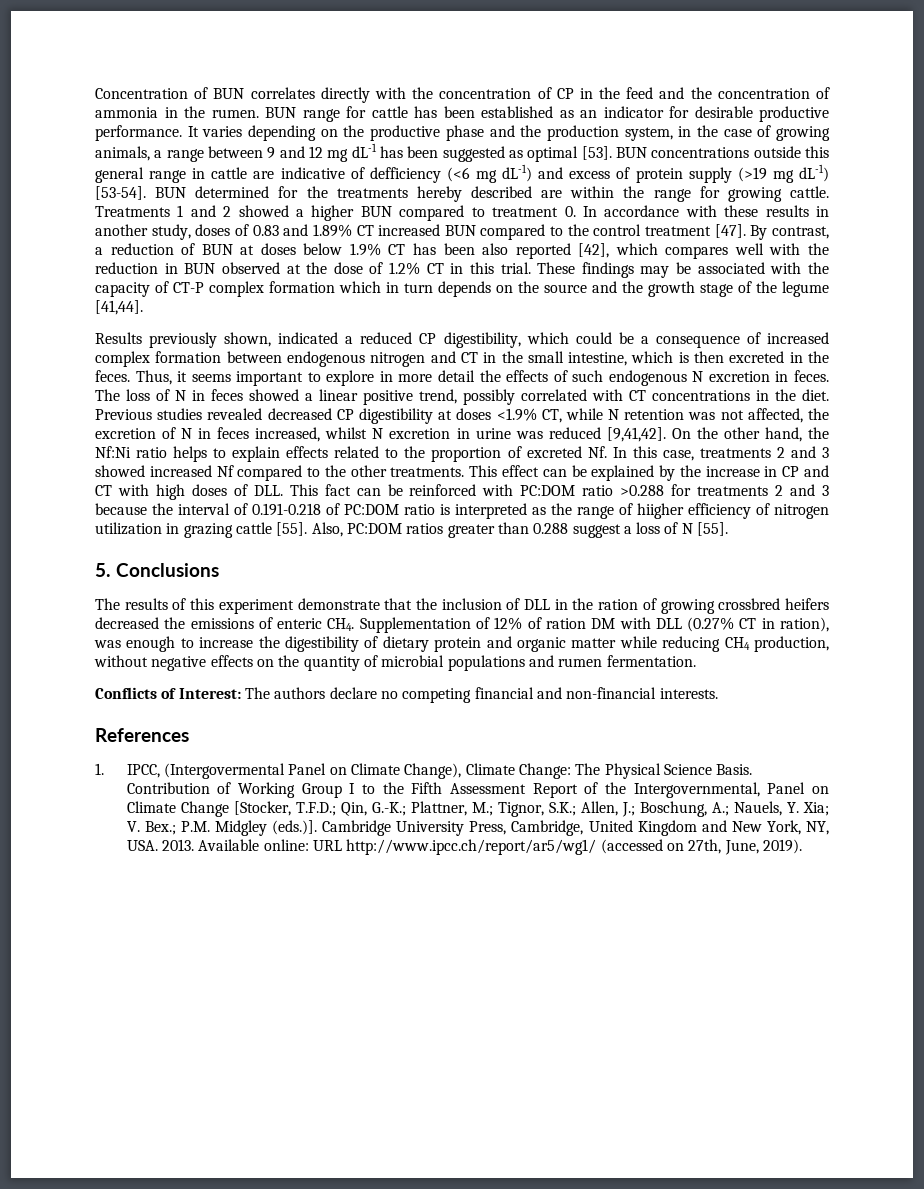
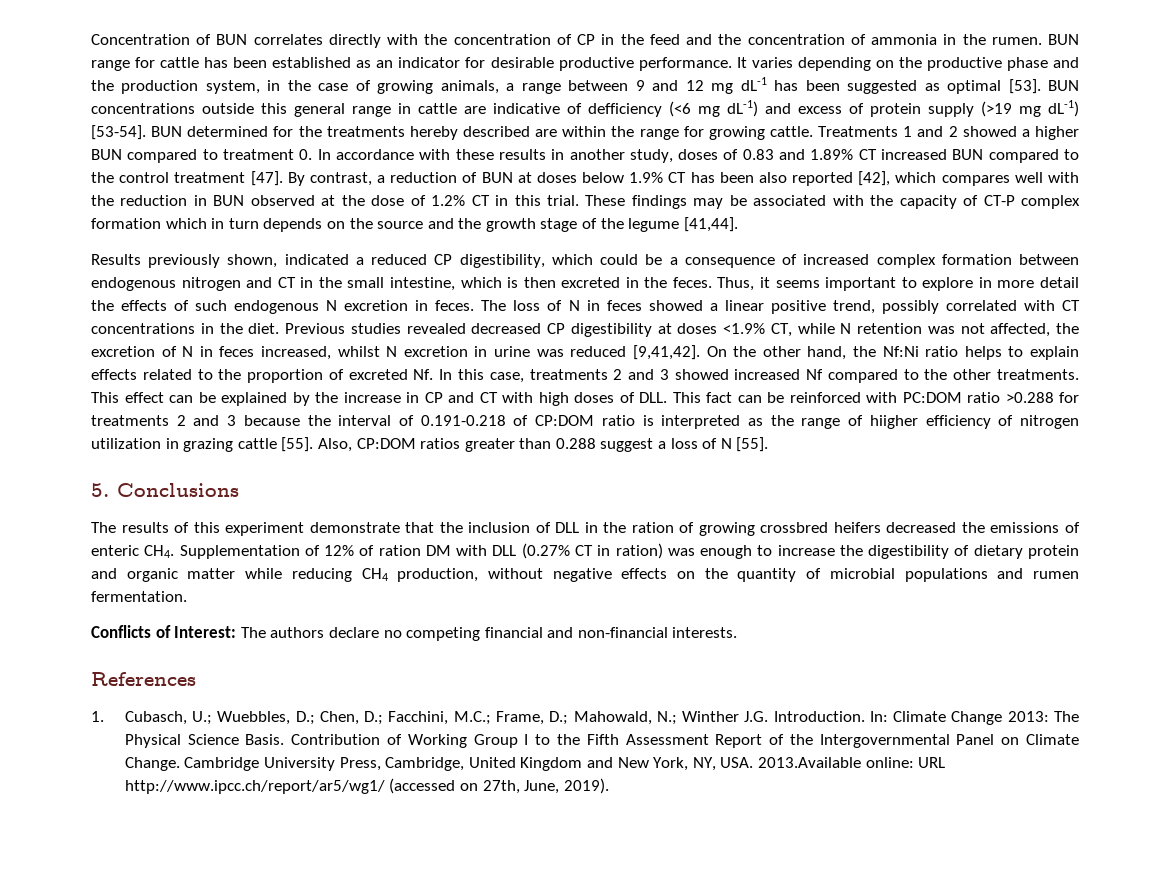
- This effect can be explained by the increase in CP and CT with high doses of DLL. This fact can be reinforced with PC:DOM ratio >0.288 for treatments 2 and 3 because the interval of 0.191-0.218 of PC:DOM ratio is interpreted as the range of hiigher efficiency of nitrogen utilization in grazing cattle [55].
+ This effect can be explained by the increase in CP and CT with high doses of DLL. This fact can be reinforced with PC:DOM ratio >0.288 for treatments 2 and 3 because the interval of 0.191-0.218 of CP:DOM ratio is interpreted as the range of hiigher efficiency of nitrogen utilization in grazing cattle [55].
- Also, PC:DOM ratios greater than 0.288 suggest a loss of N [55].
+ Also, CP:DOM ratios greater than 0.288 suggest a loss of N [55].
- The results of this experiment demonstrate that the inclusion of DLL in the ration of growing crossbred heifers decreased the emissions of enteric CH4. Supplementation of 12% of ration DM with DLL (0.27% CT in ration), was enough to increase the digestibility of dietary protein and organic matter while reducing CH4 production, without negative effects on the quantity of microbial populations and rumen fermentation.
+ The results of this experiment demonstrate that the inclusion of DLL in the ration of growing crossbred heifers decreased the emissions of enteric CH4. Supplementation of 12% of ration DM with DLL (0.27% CT in ration) was enough to increase the digestibility of dietary protein and organic matter while reducing CH4 production, without negative effects on the quantity of microbial populations and rumen fermentation.
- 1. IPCC, (Intergovermental Panel on Climate Change), Climate Change: The Physical Science Basis.
+ 1. Cubasch, U.; Wuebbles, D.; Chen, D.; Facchini, M.C.; Frame, D.; Mahowald, N.; Winther J.G. Introduction. In: Climate Change 2013: The Physical Science Basis.
- Contribution of Working Group I to the Fifth Assessment Report of the Intergovernmental, Panel on Climate Change [Stocker, T.F.D.; Qin, G.-K.; Plattner, M.; Tignor, S.K.; Allen, J.; Boschung, A.; Nauels, Y. Xia; V. Bex.; P.M. Midgley (eds.)]. Cambridge University Press, Cambridge, United Kingdom and New York, NY, USA. 2013. Available online: URL http://www.ipcc.ch/report/ar5/wg1/ (accessed on 27th, June, 2019).
+ Contribution of Working Group I to the Fifth Assessment Report of the Intergovernmental Panel on Climate Change. Cambridge University Press, Cambridge, United Kingdom and New York, NY, USA. 2013.Available online: URL http://www.ipcc.ch/report/ar5/wg1/ (accessed on 27th, June, 2019).

